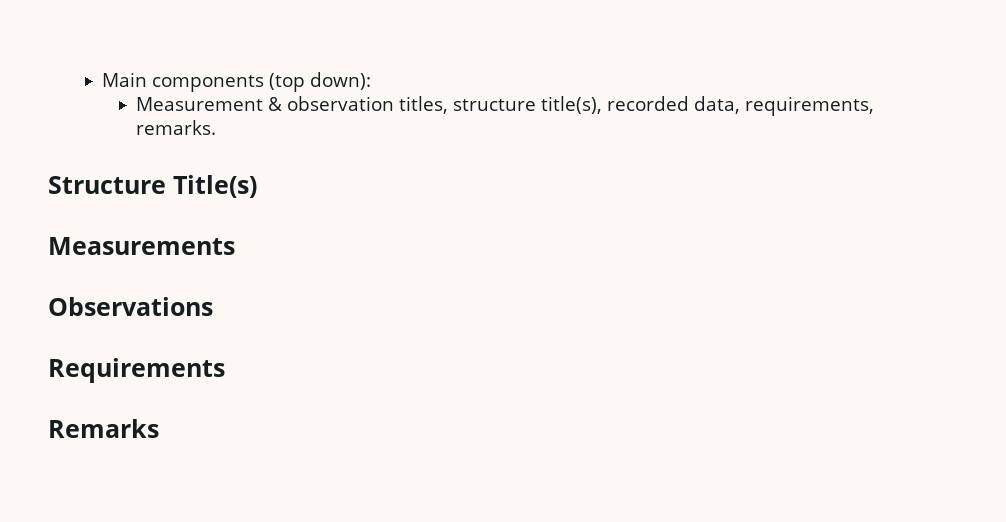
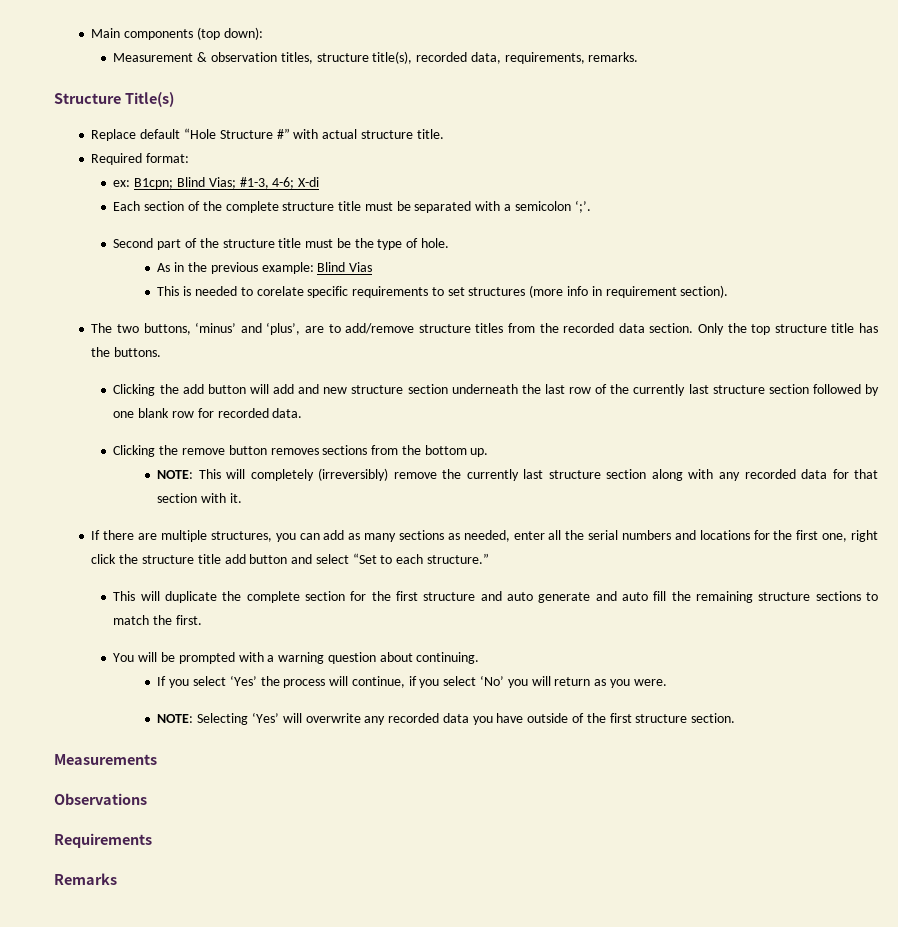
+ Replace default “Hole Structure #” with actual structure title.
+ Required format:
+ ex: B1cpn; Blind Vias; #1-3, 4-6; X-di
+ Each section of the complete structure title must be separated with a semicolon ‘;’.
+ Second part of the structure title must be the type of hole.
+ As in the previous example: Blind Vias
+ This is needed to corelate specific requirements to set structures (more info in requirement section).
+ The two buttons, ‘minus’ and ‘plus’, are to add/remove structure titles from the recorded data section. Only the top structure title has the buttons.
+ Clicking the add button will add and new structure section underneath the last row of the currently last structure section followed by one blank row for recorded data.
+ Clicking the remove button removes sections from the bottom up.
+ NOTE: This will completely (irreversibly) remove the currently last structure section along with any recorded data for that section with it.
+ If there are multiple structures, you can add as many sections as needed, enter all the serial numbers and locations for the first one, right click the structure title add button and select “Set to each structure.”
+ This will duplicate the complete section for the first structure and auto generate and auto fill the remaining structure sections to match the first.
+ You will be prompted with a warning question about continuing.
+ If you select ‘Yes’ the process will continue, if you select ‘No’ you will return as you were.
+ NOTE: Selecting ‘Yes’ will overwrite any recorded data you have outside of the first structure section.

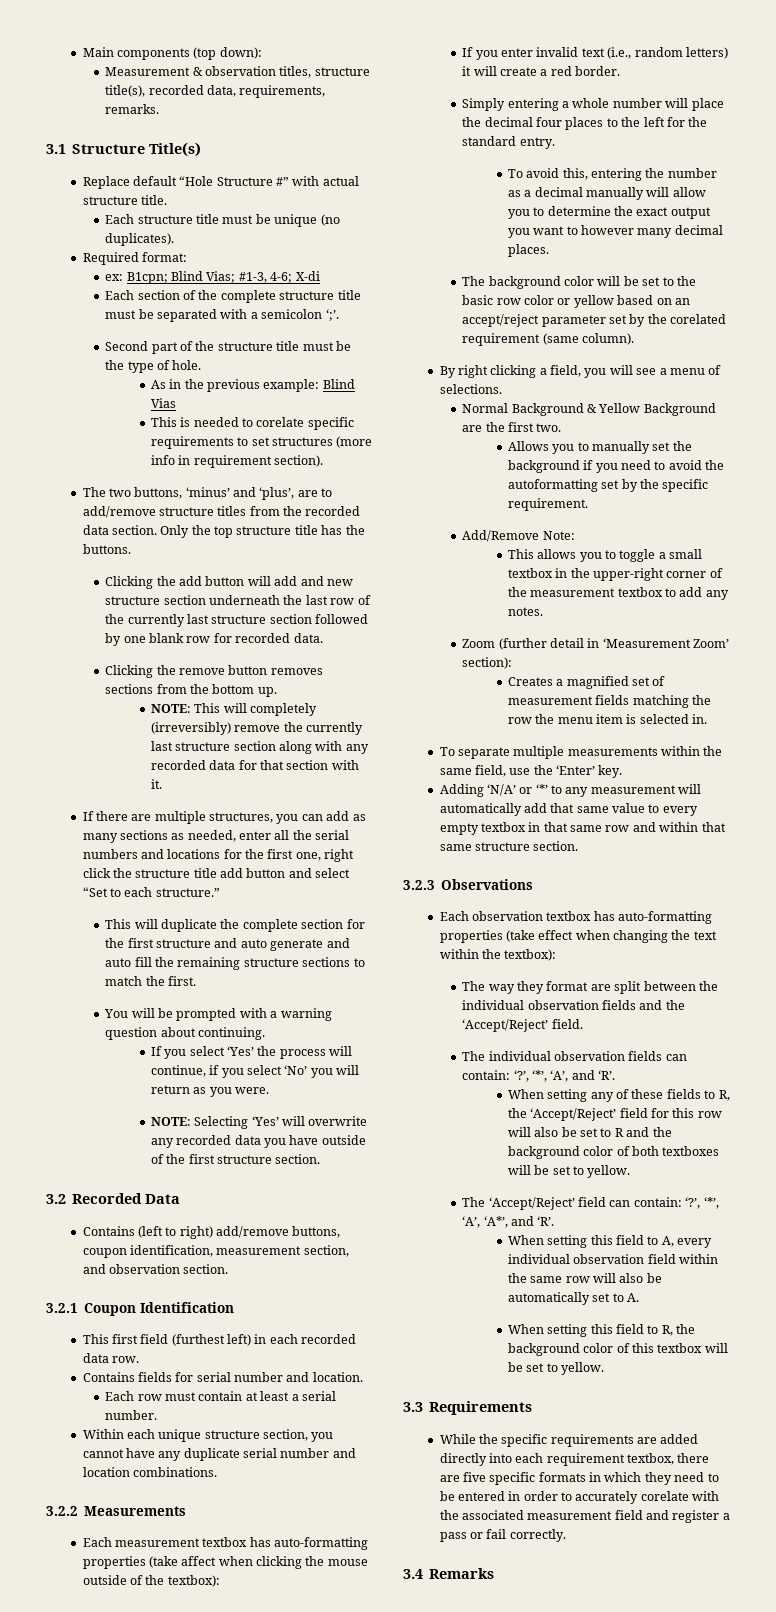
- Structure Title(s)
+ 3.1 Structure Title(s)
+ Each structure title must be unique (no duplicates).
- Measurements
- Observations
- Requirements
- Remarks
+ 3.2 Recorded Data
+ Contains (left to right) add/remove buttons, coupon identification, measurement section, and observation section.
+ 3.2.1 Coupon Identification
+ This first field (furthest left) in each recorded data row.
+ Contains fields for serial number and location.
+ Each row must contain at least a serial number.
+ Within each unique structure section, you cannot have any duplicate serial number and location combinations.
+ 3.2.2 Measurements
+ Each measurement textbox has auto-formatting properties (take affect when clicking the mouse outside of the textbox):
+ If you enter invalid text (i.e., random letters) it will create a red border.
+ Simply entering a whole number will place the decimal four places to the left for the standard entry.
+ To avoid this, entering the number as a decimal manually will allow you to determine the exact output you want to however many decimal places.
+ The background color will be set to the basic row color or yellow based on an accept/reject parameter set by the corelated requirement (same column).
+ By right clicking a field, you will see a menu of selections.
+ Normal Background & Yellow Background are the first two.
+ Allows you to manually set the background if you need to avoid the autoformatting set by the specific requirement.
+ Add/Remove Note:
+ This allows you to toggle a small textbox in the upper-right corner of the measurement textbox to add any notes.
+ Zoom (further detail in ‘Measurement Zoom’ section):
+ Creates a magnified set of measurement fields matching the row the menu item is selected in.
+ To separate multiple measurements within the same field, use the ‘Enter’ key.
+ Adding ‘N/A’ or ‘*’ to any measurement will automatically add that same value to every empty textbox in that same row and within that same structure section.
+ 3.2.3 Observations
+ Each observation textbox has auto-formatting properties (take effect when changing the text within the textbox):
+ The way they format are split between the individual observation fields and the ‘Accept/Reject’ field.
+ The individual observation fields can contain: ‘?’, ‘*’, ‘A’, and ‘R’.
+ When setting any of these fields to R, the ‘Accept/Reject’ field for this row will also be set to R and the background color of both textboxes will be set to yellow.
+ The ‘Accept/Reject’ field can contain: ‘?’, ‘*’, ‘A’, ‘A*’, and ‘R’.
+ When setting this field to A, every individual observation field within the same row will also be automatically set to A.
+ When setting this field to R, the background color of this textbox will be set to yellow.
+ 3.3 Requirements
+ While the specific requirements are added directly into each requirement textbox, there are five specific formats in which they need to be entered in order to accurately corelate with the associated measurement field and register a pass or fail correctly.
+ 3.4 Remarks

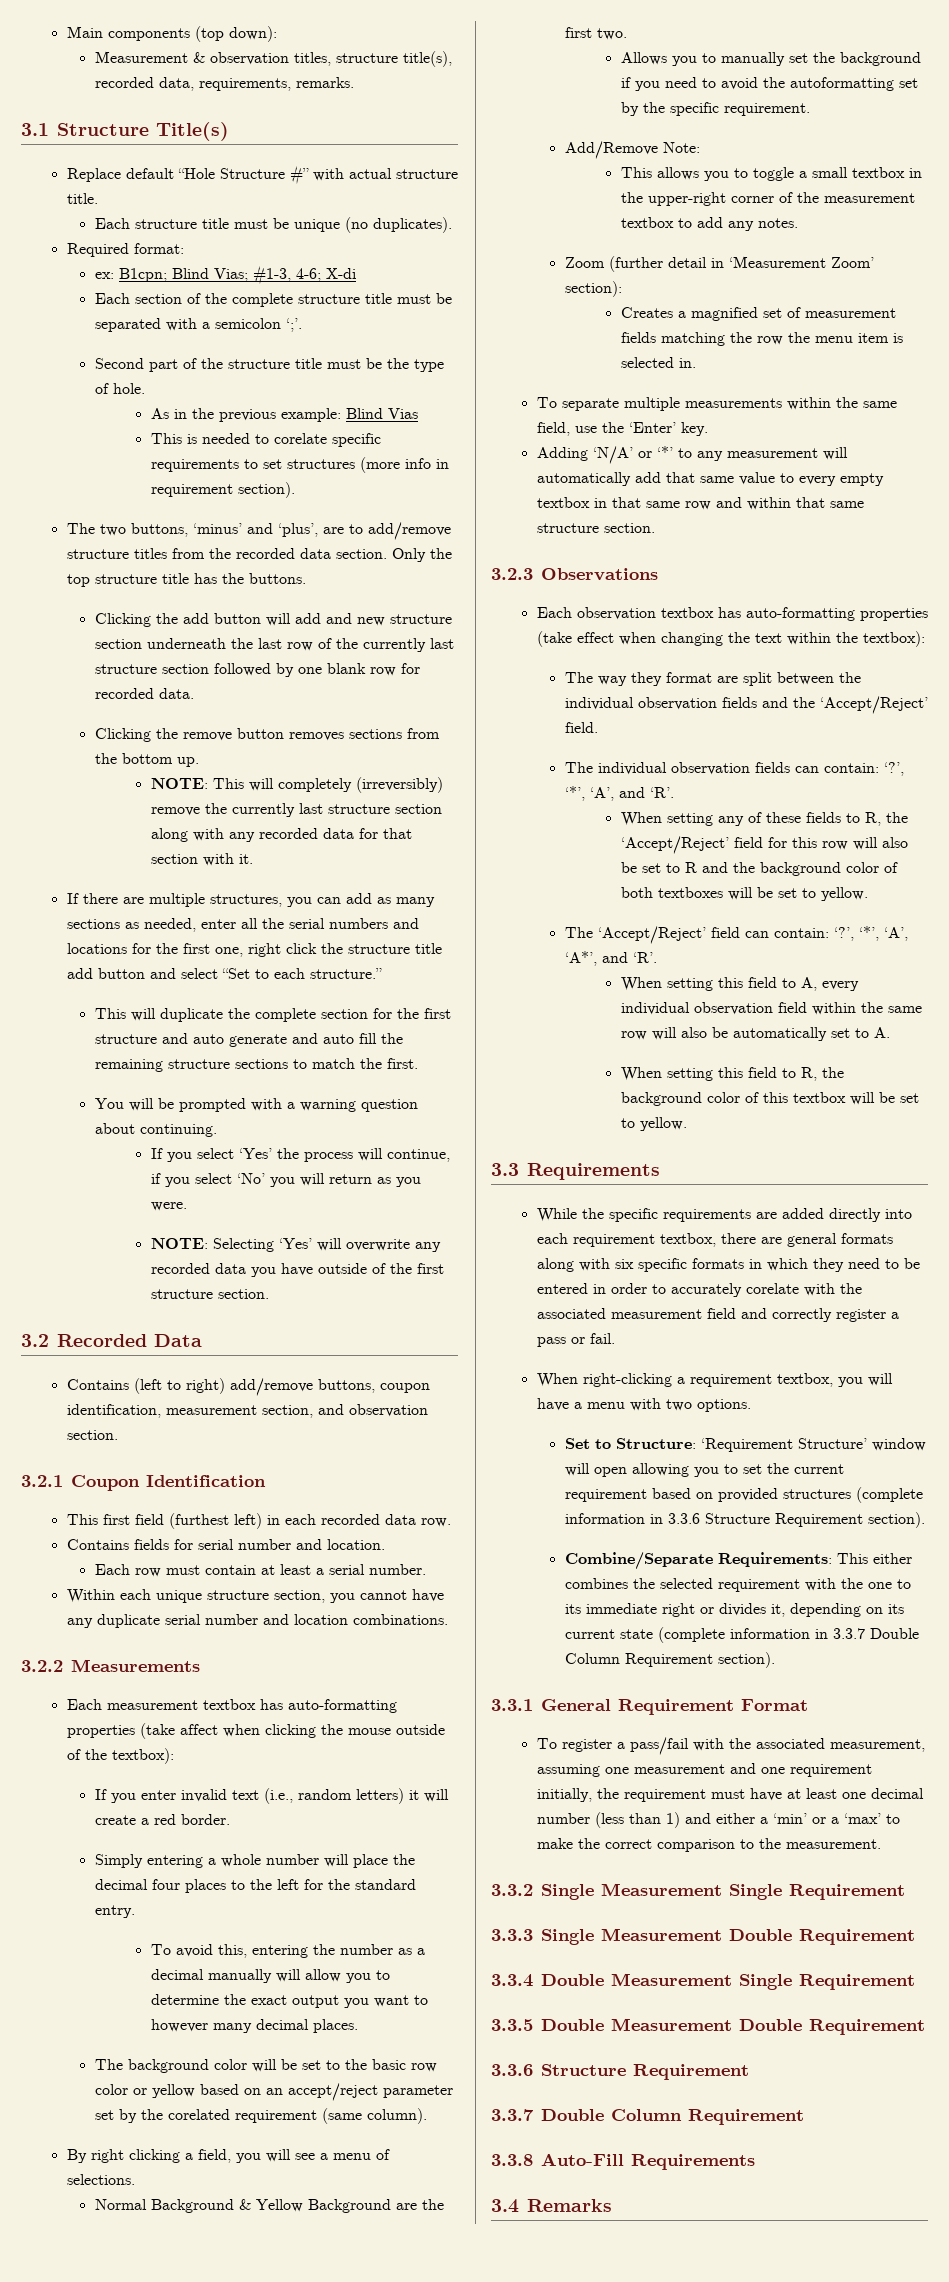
- While the specific requirements are added directly into each requirement textbox, there are five specific formats in which they need to be entered in order to accurately corelate with the associated measurement field and register a pass or fail correctly.
+ While the specific requirements are added directly into each requirement textbox, there are general formats along with six specific formats in which they need to be entered in order to accurately corelate with the associated measurement field and correctly register a pass or fail.
+ When right-clicking a requirement textbox, you will have a menu with two options.
+ Set to Structure: ‘Requirement Structure’ window will open allowing you to set the current requirement based on provided structures (complete information in 3.3.6 Structure Requirement section).
+ Combine/Separate Requirements: This either combines the selected requirement with the one to its immediate right or divides it, depending on its current state (complete information in 3.3.7 Double Column Requirement section).
+ 3.3.1 General Requirement Format
+ To register a pass/fail with the associated measurement, assuming one measurement and one requirement initially, the requirement must have at least one decimal number (less than 1) and either a ‘min’ or a ‘max’ to make the correct comparison to the measurement.
+ 3.3.2 Single Measurement Single Requirement
+ 3.3.3 Single Measurement Double Requirement
+ 3.3.4 Double Measurement Single Requirement
+ 3.3.5 Double Measurement Double Requirement
+ 3.3.6 Structure Requirement
+ 3.3.7 Double Column Requirement
+ 3.3.8 Auto-Fill Requirements

